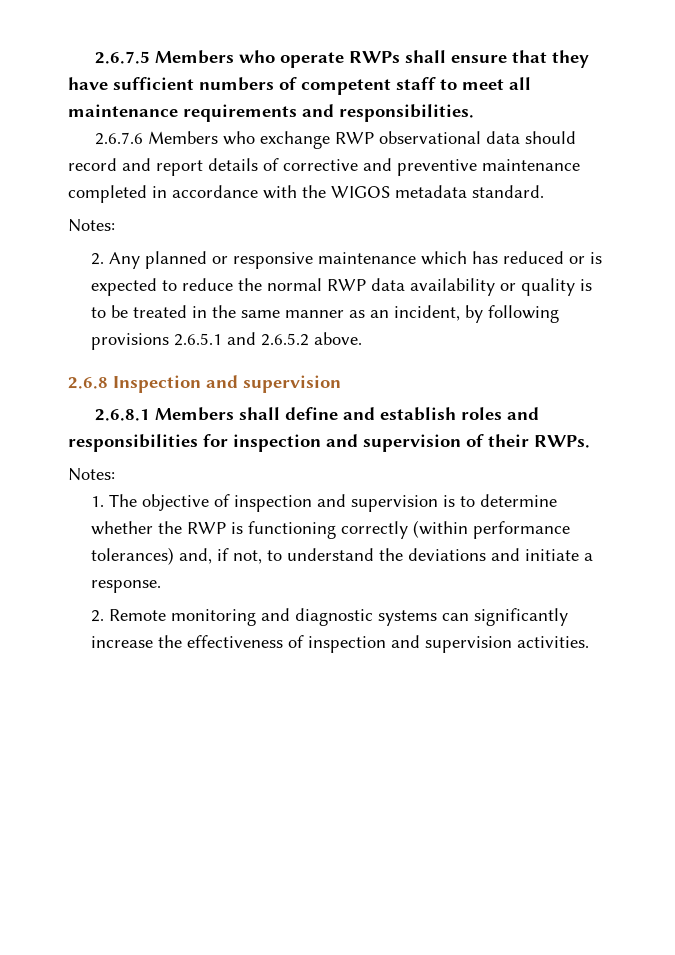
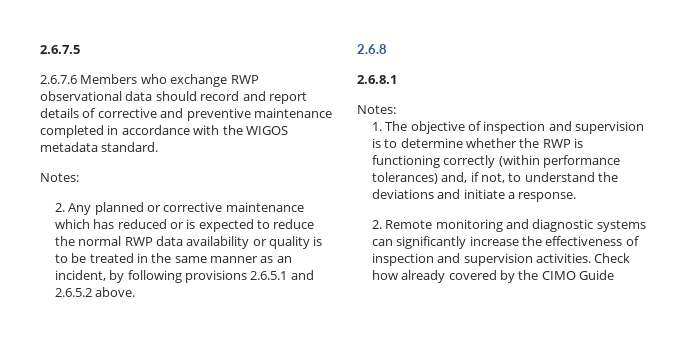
- 2.6.7.5 Members who operate RWPs shall ensure that they have sufficient numbers of competent staff to meet all maintenance requirements and responsibilities.
+ 2.6.7.5
- 2. Any planned or responsive maintenance which has reduced or is expected to reduce the normal RWP data availability or quality is to be treated in the same manner as an incident, by following provisions 2.6.5.1 and 2.6.5.2 above.
+ 2. Any planned or corrective maintenance which has reduced or is expected to reduce the normal RWP data availability or quality is to be treated in the same manner as an incident, by following provisions 2.6.5.1 and 2.6.5.2 above.
- 2.6.8 Inspection and supervision
- 2.6.8.1 Members shall define and establish roles and responsibilities for inspection and supervision of their RWPs.
+ 2.6.8
+ 2.6.8.1
+ Check how already covered by the CIMO Guide

